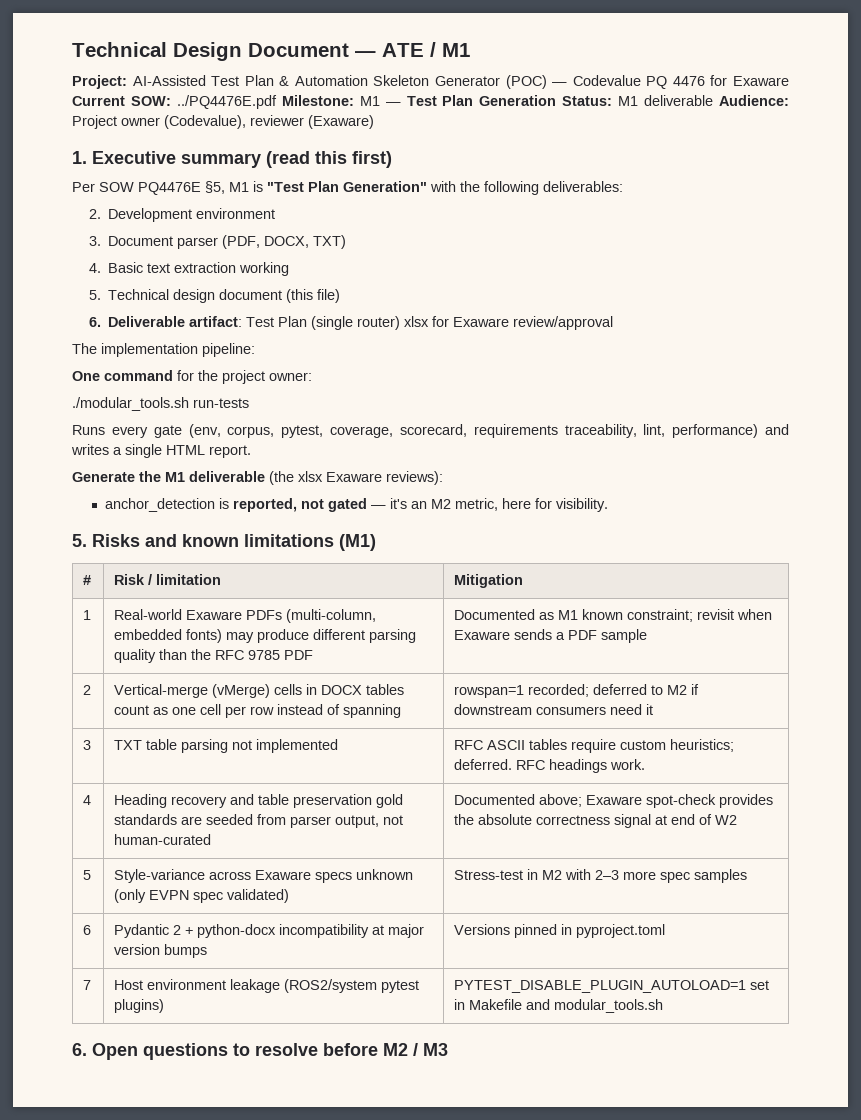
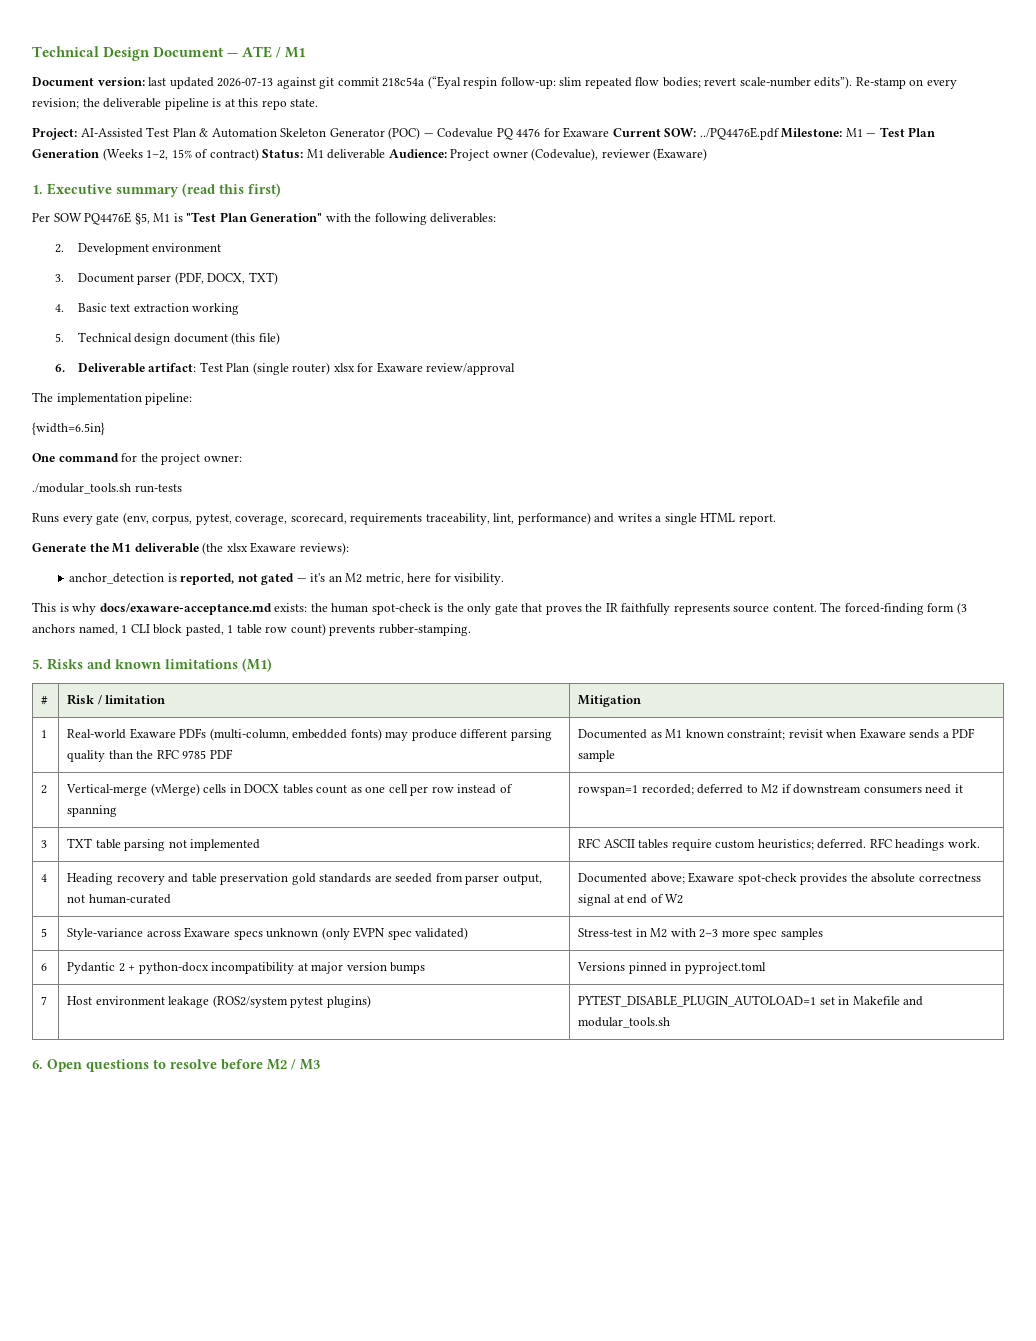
+ Document version: last updated 2026-07-13 against git commit 218c54a (“Eyal respin follow-up: slim repeated flow bodies; revert scale-number edits”). Re-stamp on every revision; the deliverable pipeline is at this repo state.
- Project: AI-Assisted Test Plan & Automation Skeleton Generator (POC) — Codevalue PQ 4476 for Exaware Current SOW: ../PQ4476E.pdf Milestone: M1 — Test Plan Generation Status: M1 deliverable Audience: Project owner (Codevalue), reviewer (Exaware)
+ Project: AI-Assisted Test Plan & Automation Skeleton Generator (POC) — Codevalue PQ 4476 for Exaware Current SOW: ../PQ4476E.pdf Milestone: M1 — Test Plan Generation (Weeks 1–2, 15% of contract) Status: M1 deliverable Audience: Project owner (Codevalue), reviewer (Exaware)
+ {width=6.5in}
+ This is why docs/exaware-acceptance.md exists: the human spot-check is the only gate that proves the IR faithfully represents source content. The forced-finding form (3 anchors named, 1 CLI block pasted, 1 table row count) prevents rubber-stamping.

